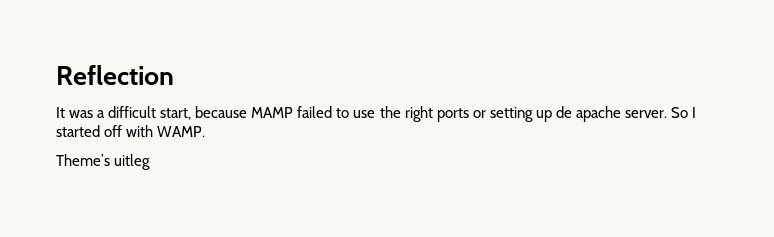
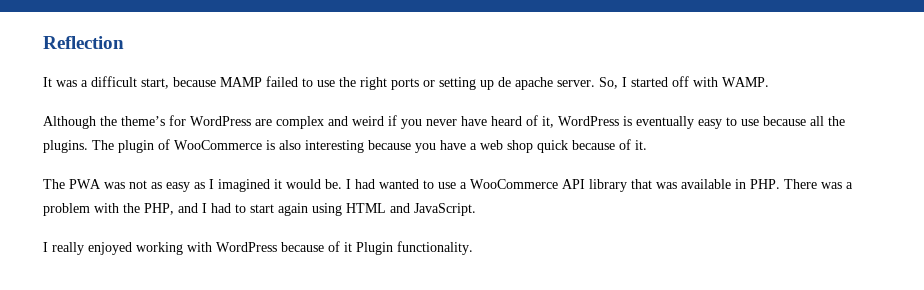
- So I started off with WAMP.
+ So, I started off with WAMP.
- Theme’s uitleg
+ Although the theme’s for WordPress are complex and weird if you never have heard of it, WordPress is eventually easy to use because all the plugins. The plugin of WooCommerce is also interesting because you have a web shop quick because of it.
+ The PWA was not as easy as I imagined it would be. I had wanted to use a WooCommerce API library that was available in PHP. There was a problem with the PHP, and I had to start again using HTML and JavaScript.
+ I really enjoyed working with WordPress because of it Plugin functionality.

